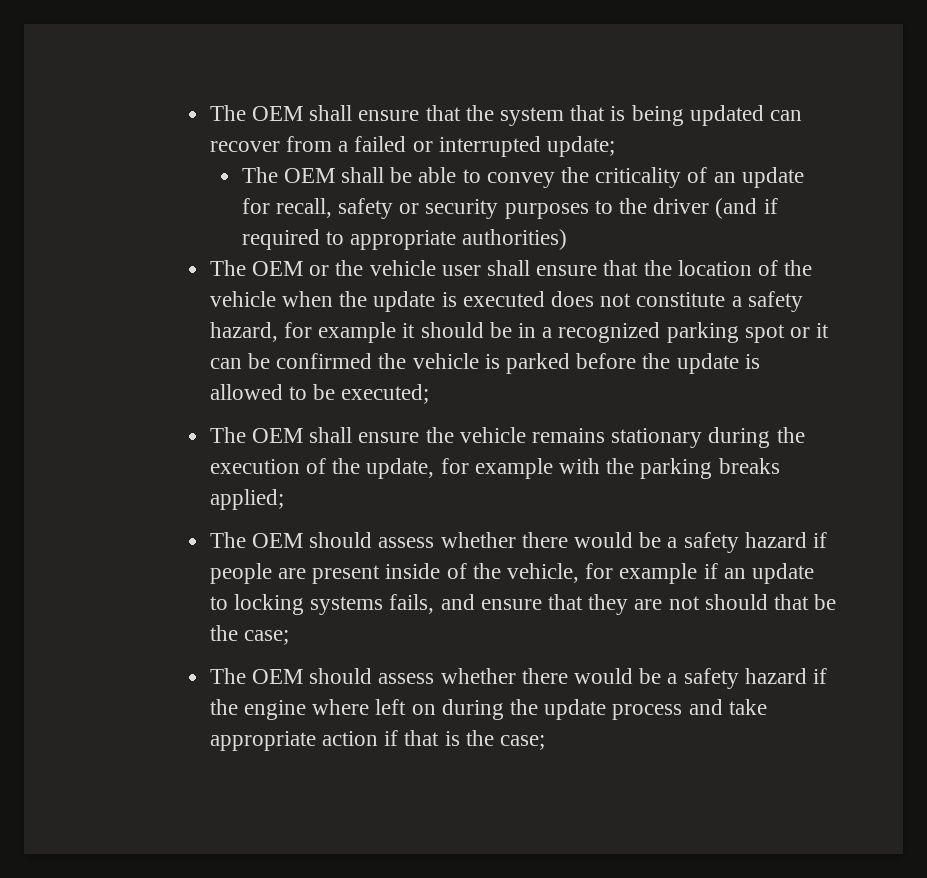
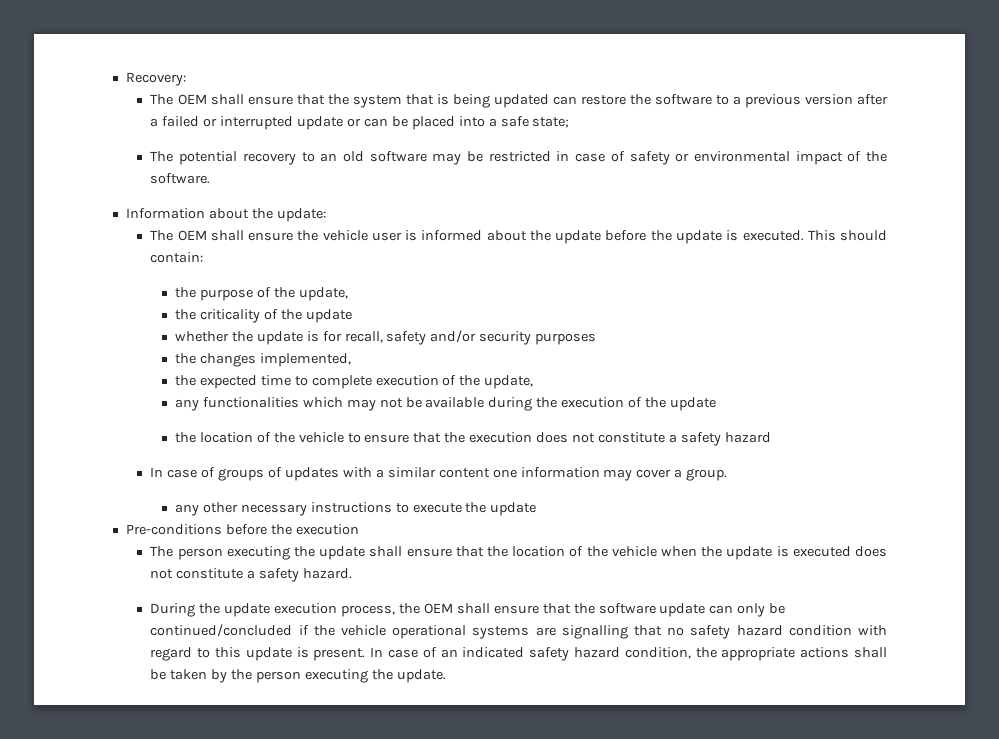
+ Recovery:
- The OEM shall ensure that the system that is being updated can recover from a failed or interrupted update;
- The OEM shall be able to convey the criticality of an update for recall, safety or security purposes to the driver (and if required to appropriate authorities)
- The OEM or the vehicle user shall ensure that the location of the vehicle when the update is executed does not constitute a safety hazard, for example it should be in a recognized parking spot or it can be confirmed the vehicle is parked before the update is allowed to be executed;
- The OEM shall ensure the vehicle remains stationary during the execution of the update, for example with the parking breaks applied;
- The OEM should assess whether there would be a safety hazard if people are present inside of the vehicle, for example if an update to locking systems fails, and ensure that they are not should that be the case;
- The OEM should assess whether there would be a safety hazard if the engine where left on during the update process and take appropriate action if that is the case;
+ The OEM shall ensure that the system that is being updated can restore the software to a previous version after a failed or interrupted update or can be placed into a safe state;
+ The potential recovery to an old software may be restricted in case of safety or environmental impact of the software.
+ Information about the update:
+ The OEM shall ensure the vehicle user is informed about the update before the update is executed. This should contain:
+ the purpose of the update,
+ the criticality of the update
+ whether the update is for recall, safety and/or security purposes
+ the changes implemented,
+ the expected time to complete execution of the update,
+ any functionalities which may not be available during the execution of the update
+ the location of the vehicle to ensure that the execution does not constitute a safety hazard
+ In case of groups of updates with a similar content one information may cover a group.
+ any other necessary instructions to execute the update
+ Pre-conditions before the execution
+ The person executing the update shall ensure that the location of the vehicle when the update is executed does not constitute a safety hazard.
+ During the update execution process, the OEM shall ensure that the software update can only be continued/concluded if the vehicle operational systems are signalling that no safety hazard condition with regard to this update is present. In case of an indicated safety hazard condition, the appropriate actions shall be taken by the person executing the update.

